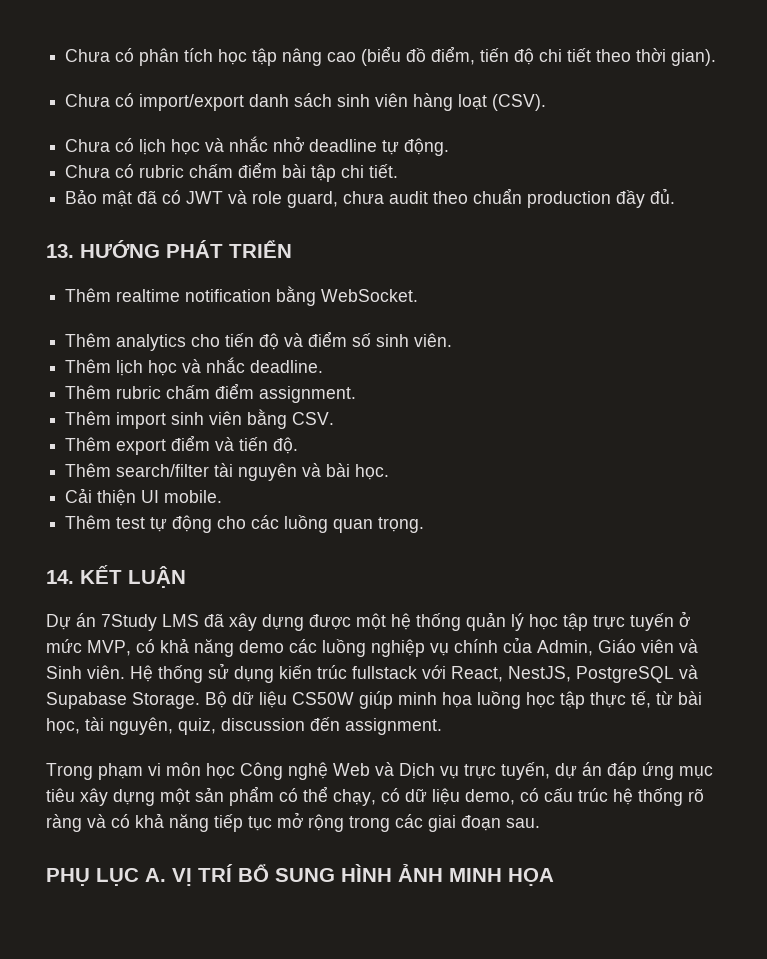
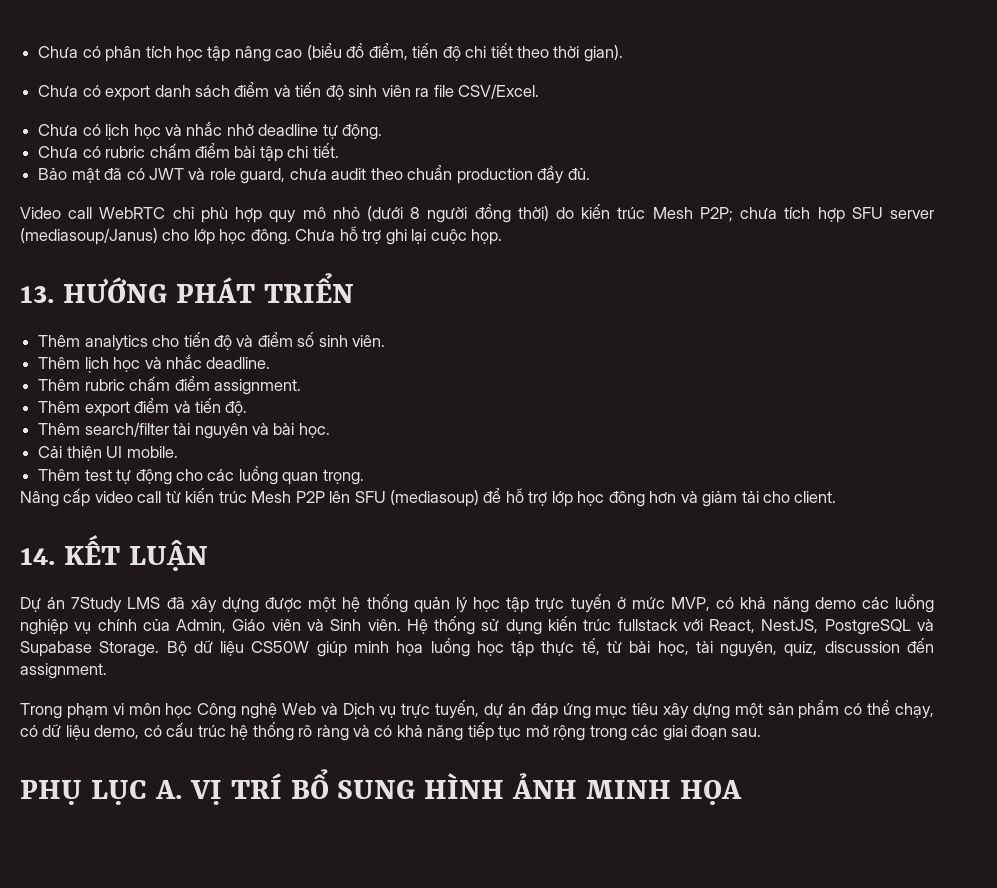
- Chưa có import/export danh sách sinh viên hàng loạt (CSV).
+ Chưa có export danh sách điểm và tiến độ sinh viên ra file CSV/Excel.
+ Video call WebRTC chỉ phù hợp quy mô nhỏ (dưới 8 người đồng thời) do kiến trúc Mesh P2P; chưa tích hợp SFU server (mediasoup/Janus) cho lớp học đông. Chưa hỗ trợ ghi lại cuộc họp.
- Thêm realtime notification bằng WebSocket.
- Thêm import sinh viên bằng CSV.
+ Nâng cấp video call từ kiến trúc Mesh P2P lên SFU (mediasoup) để hỗ trợ lớp học đông hơn và giảm tải cho client.

